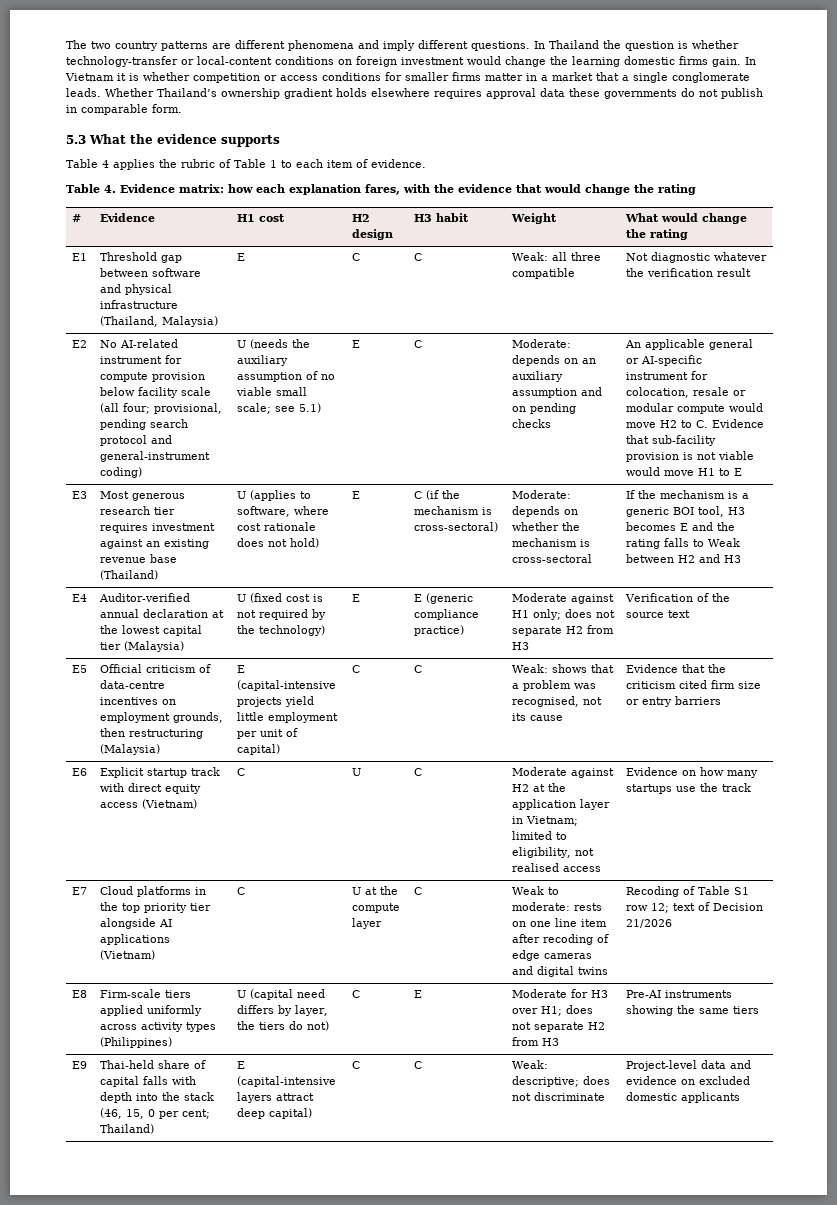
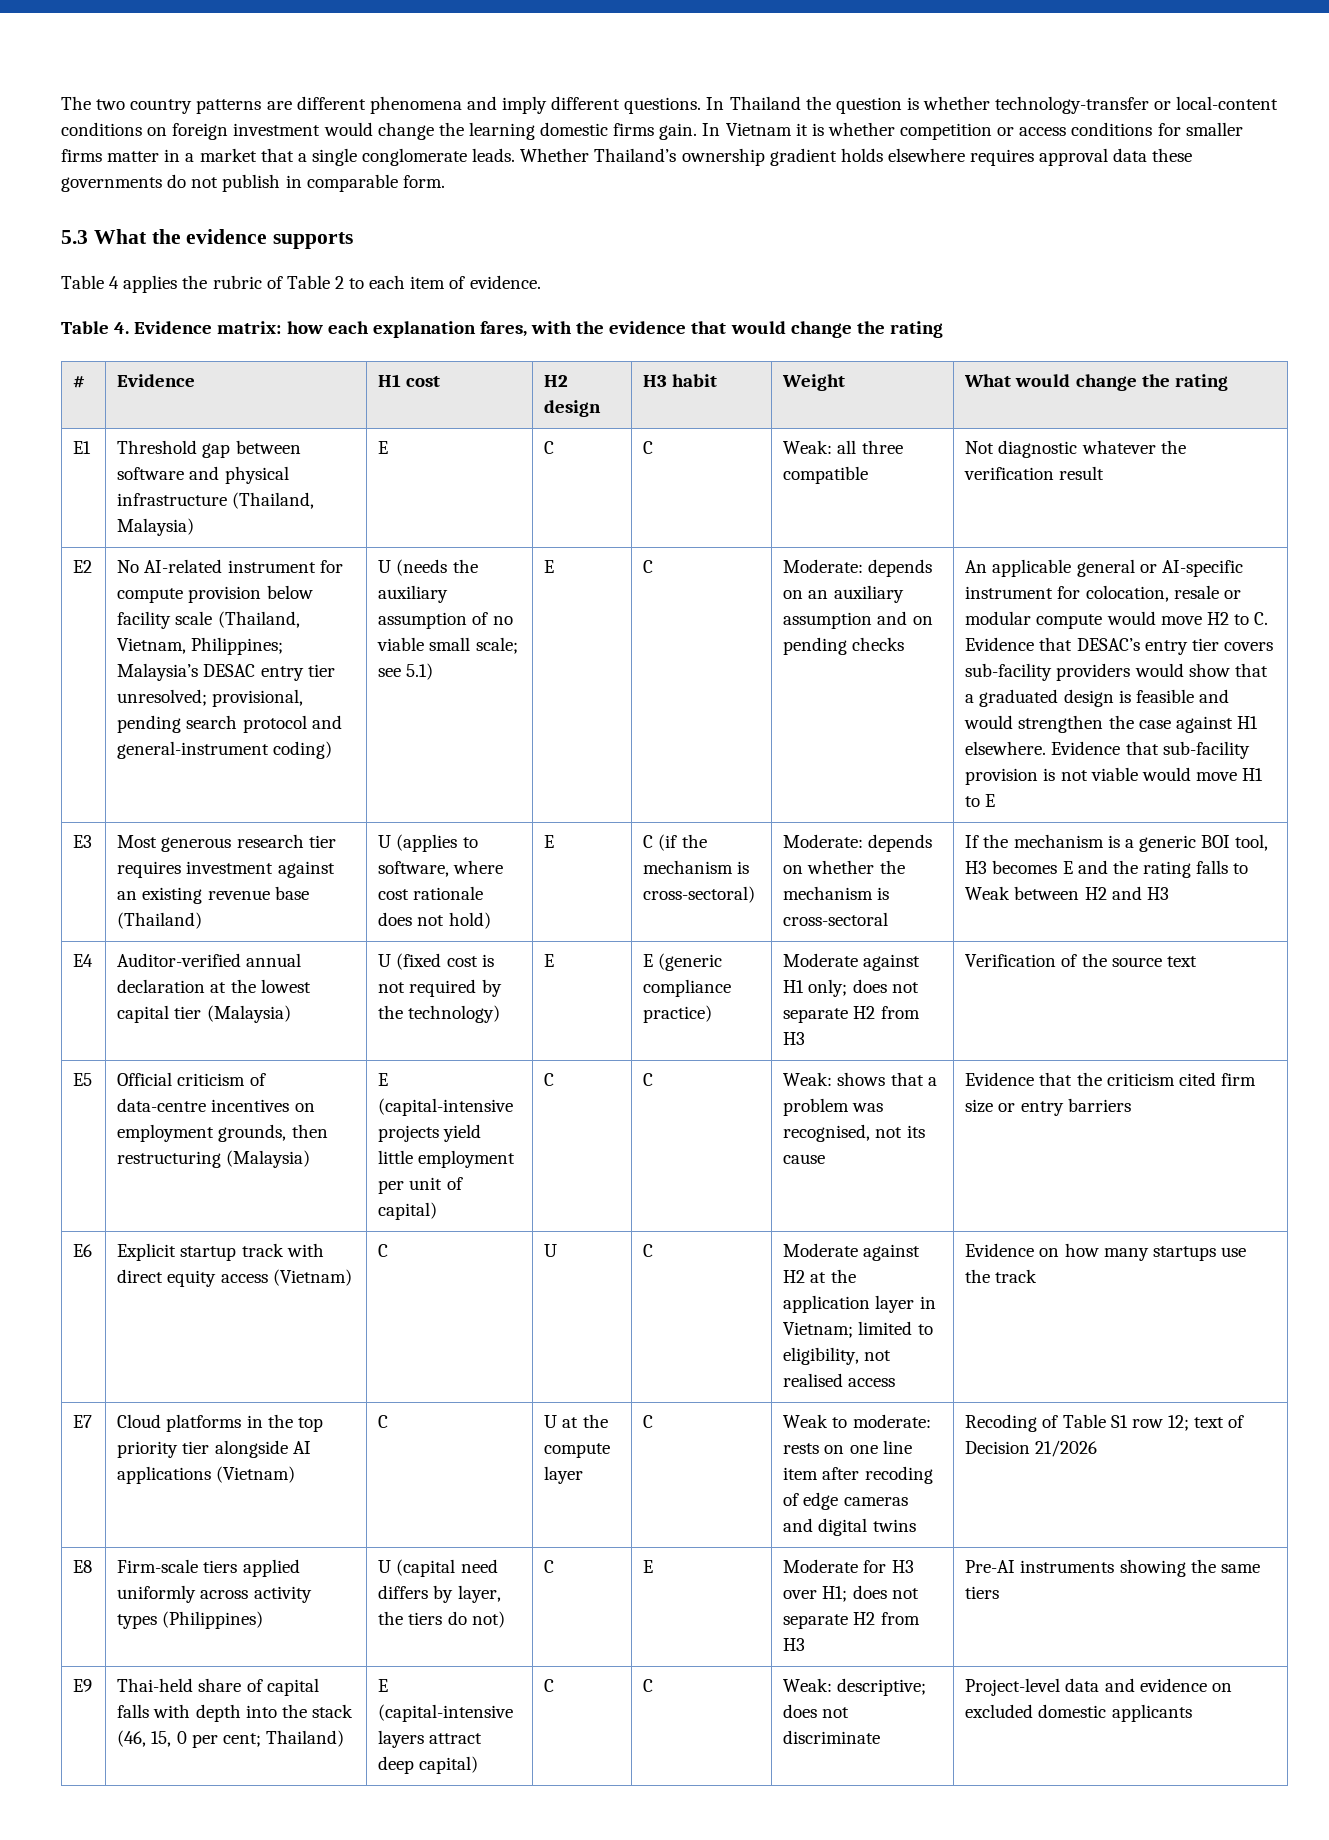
- Table 4 applies the rubric of Table 1 to each item of evidence.
+ Table 4 applies the rubric of Table 2 to each item of evidence.
- No AI-related instrument for compute provision below facility scale (all four; provisional, pending search protocol and general-instrument coding)
+ No AI-related instrument for compute provision below facility scale (Thailand, Vietnam, Philippines; Malaysia’s DESAC entry tier unresolved; provisional, pending search protocol and general-instrument coding)
- An applicable general or AI-specific instrument for colocation, resale or modular compute would move H2 to C. Evidence that sub-facility provision is not viable would move H1 to E
+ An applicable general or AI-specific instrument for colocation, resale or modular compute would move H2 to C. Evidence that DESAC’s entry tier covers sub-facility providers would show that a graduated design is feasible and would strengthen the case against H1 elsewhere. Evidence that sub-facility provision is not viable would move H1 to E

